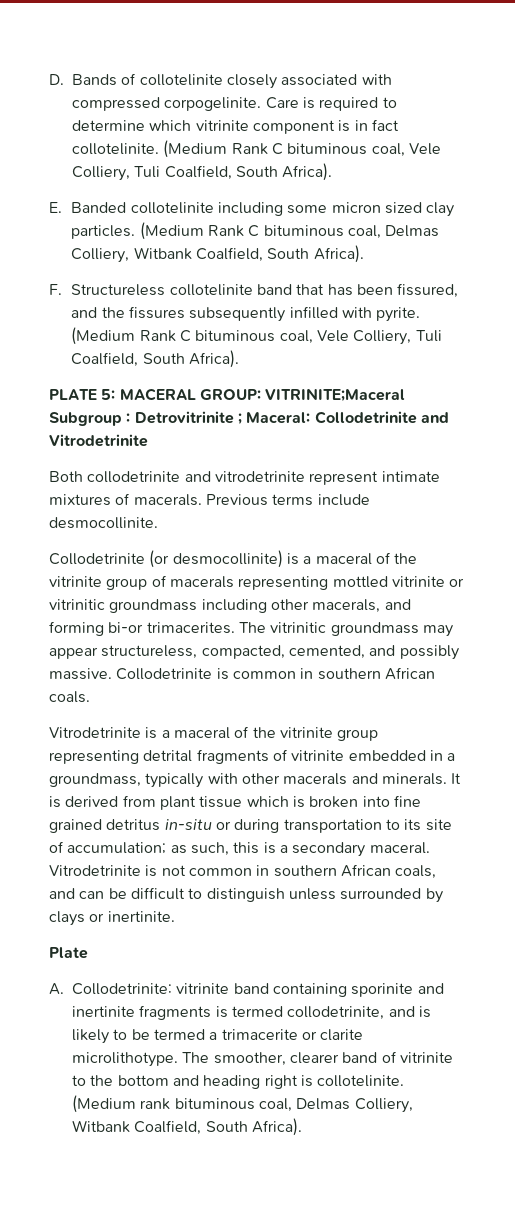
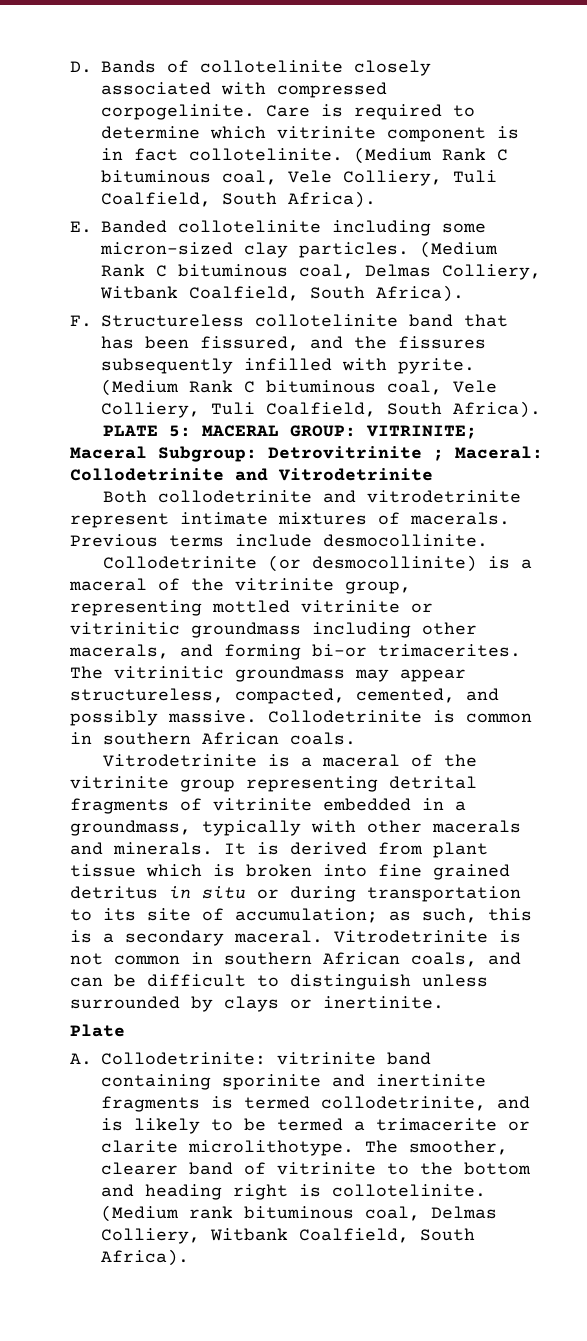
- E. Banded collotelinite including some micron sized clay particles.
+ E. Banded collotelinite including some micron-sized clay particles.
- PLATE 5: MACERAL GROUP: VITRINITE;Maceral Subgroup : Detrovitrinite ; Maceral: Collodetrinite and Vitrodetrinite
+ PLATE 5: MACERAL GROUP: VITRINITE; Maceral Subgroup: Detrovitrinite ; Maceral: Collodetrinite and Vitrodetrinite
- Collodetrinite (or desmocollinite) is a maceral of the vitrinite group of macerals representing mottled vitrinite or vitrinitic groundmass including other macerals, and forming bi-or trimacerites.
+ Collodetrinite (or desmocollinite) is a maceral of the vitrinite group, representing mottled vitrinite or vitrinitic groundmass including other macerals, and forming bi-or trimacerites.
- It is derived from plant tissue which is broken into fine grained detritus in-situ or during transportation to its site of accumulation; as such, this is a secondary maceral.
+ It is derived from plant tissue which is broken into fine grained detritus in situ or during transportation to its site of accumulation; as such, this is a secondary maceral.

